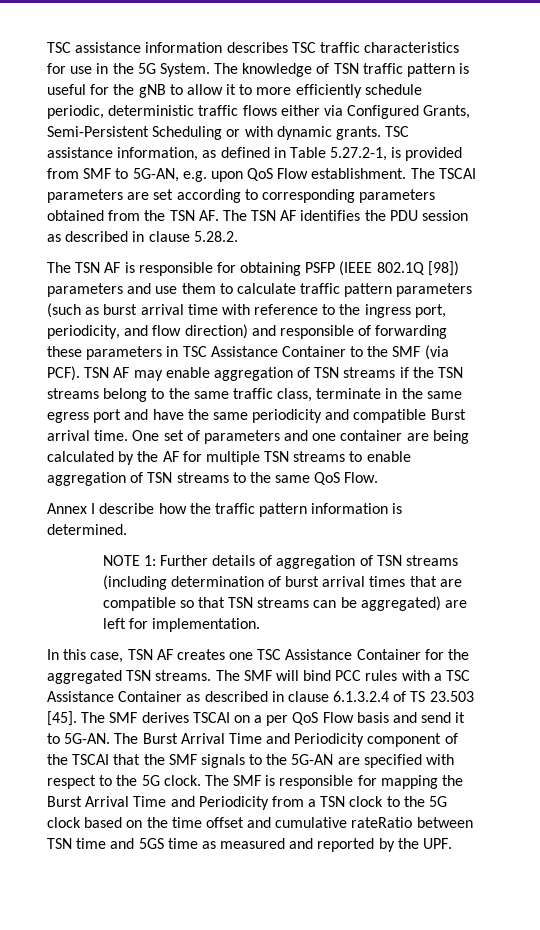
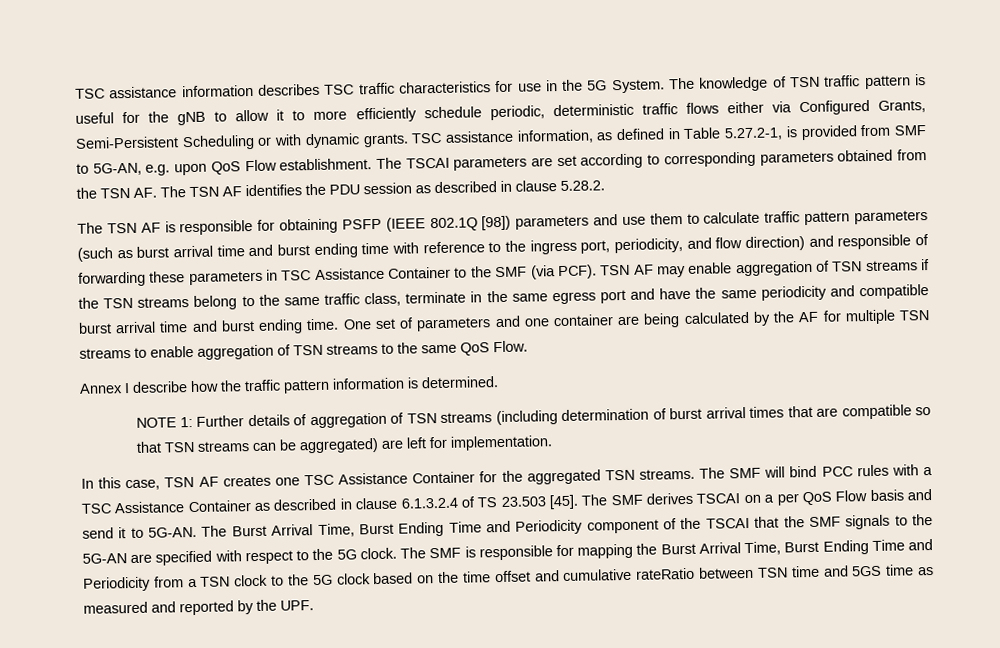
- The TSN AF is responsible for obtaining PSFP (IEEE 802.1Q [98]) parameters and use them to calculate traffic pattern parameters (such as burst arrival time with reference to the ingress port, periodicity, and flow direction) and responsible of forwarding these parameters in TSC Assistance Container to the SMF (via PCF).
+ The TSN AF is responsible for obtaining PSFP (IEEE 802.1Q [98]) parameters and use them to calculate traffic pattern parameters (such as burst arrival time and burst ending time with reference to the ingress port, periodicity, and flow direction) and responsible of forwarding these parameters in TSC Assistance Container to the SMF (via PCF).
- TSN AF may enable aggregation of TSN streams if the TSN streams belong to the same traffic class, terminate in the same egress port and have the same periodicity and compatible Burst arrival time.
+ TSN AF may enable aggregation of TSN streams if the TSN streams belong to the same traffic class, terminate in the same egress port and have the same periodicity and compatible burst arrival time and burst ending time.
- The Burst Arrival Time and Periodicity component of the TSCAI that the SMF signals to the 5G-AN are specified with respect to the 5G clock.
+ The Burst Arrival Time, Burst Ending Time and Periodicity component of the TSCAI that the SMF signals to the 5G-AN are specified with respect to the 5G clock.
- The SMF is responsible for mapping the Burst Arrival Time and Periodicity from a TSN clock to the 5G clock based on the time offset and cumulative rateRatio between TSN time and 5GS time as measured and reported by the UPF.
+ The SMF is responsible for mapping the Burst Arrival Time, Burst Ending Time and Periodicity from a TSN clock to the 5G clock based on the time offset and cumulative rateRatio between TSN time and 5GS time as measured and reported by the UPF.

